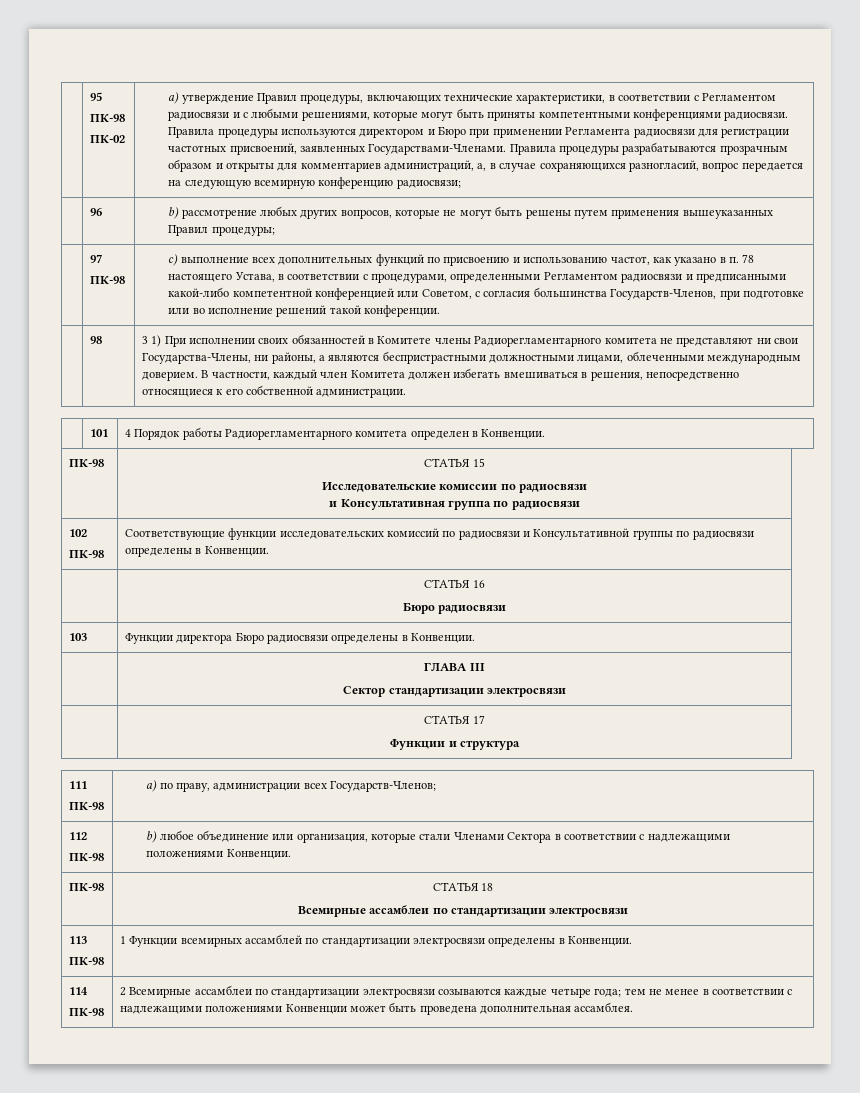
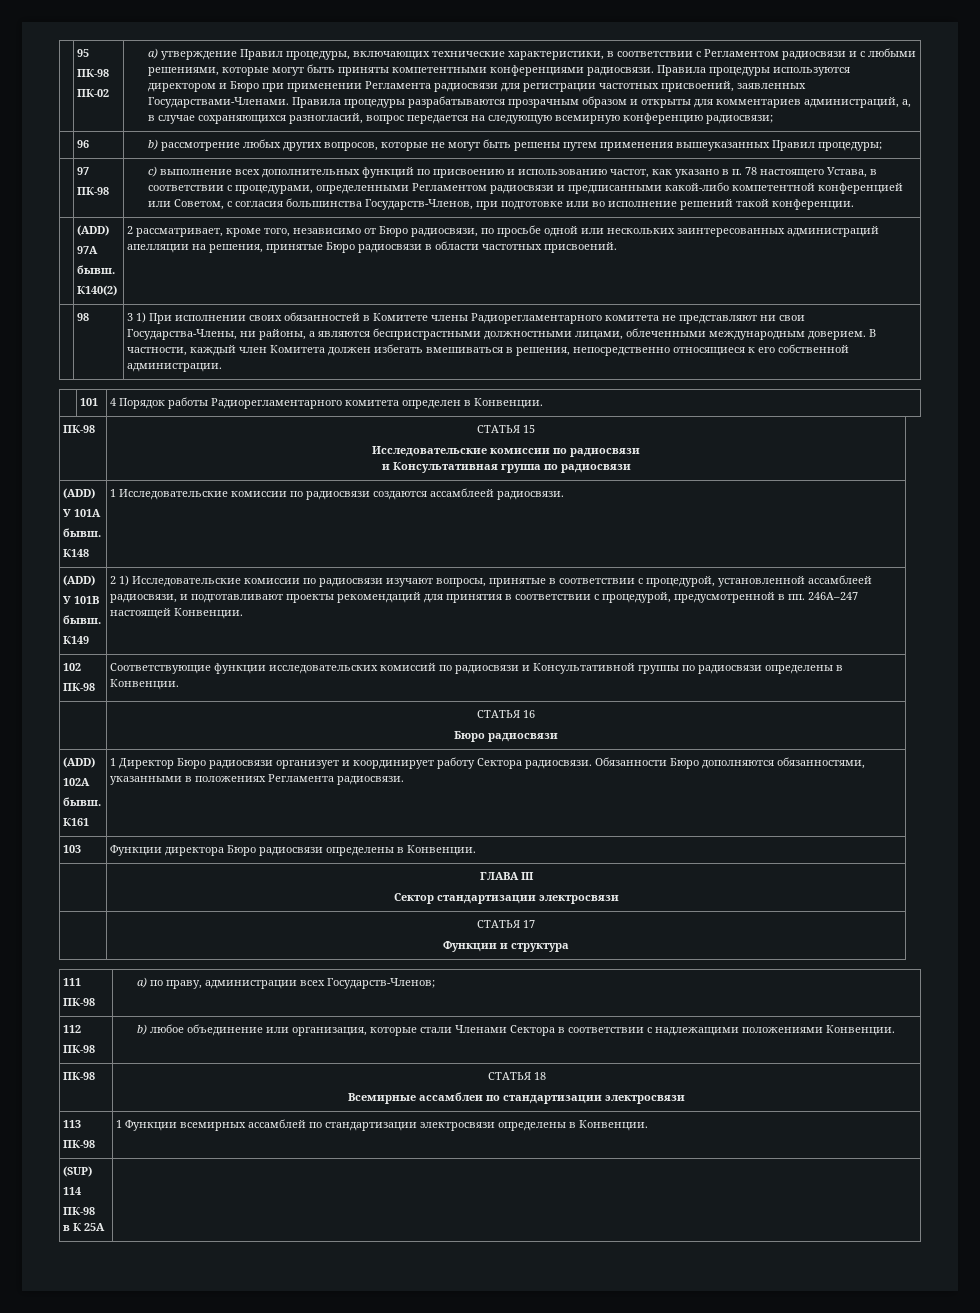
+ | (ADD)
+ 97A
+ бывш.
+ К140(2) | 2 рассматривает, кроме того, независимо от Бюро радиосвязи, по просьбе одной или нескольких заинтересованных администраций апелляции на решения, принятые Бюро радиосвязи в области частотных присвоений.
  ПК-98 | СТАТЬЯ 15
  Исследовательские комиссии по радиосвязи
  и Консультативная группа по радиосвязи
+ (ADD)
+ У 101A
+ бывш.
+ К148 | 1 Исследовательские комиссии по радиосвязи создаются ассамблеей радиосвязи.
+ (ADD)
+ У 101B
+ бывш.
+ К149 | 2 1) Исследовательские комиссии по радиосвязи изучают вопросы, принятые в соответствии с процедурой, установленной ассамблеей радиосвязи, и подготавливают проекты рекомендаций для принятия в соответствии с процедурой, предусмотренной в пп. 246A–247 настоящей Конвенции.
  | СТАТЬЯ 16
  Бюро радиосвязи
+ (ADD)
+ 102A
+ бывш.
+ К161 | 1 Директор Бюро радиосвязи организует и координирует работу Сектора радиосвязи. Обязанности Бюро дополняются обязанностями, указанными в положениях Регламента радиосвязи.
+ (SUP)
  114
- ПК-98 | 2 Всемирные ассамблеи по стандартизации электросвязи созываются каждые четыре года; тем не менее в соответствии с надлежащими положениями Конвенции может быть проведена дополнительная ассамблея.
+ ПК-98
+ в К 25A |

